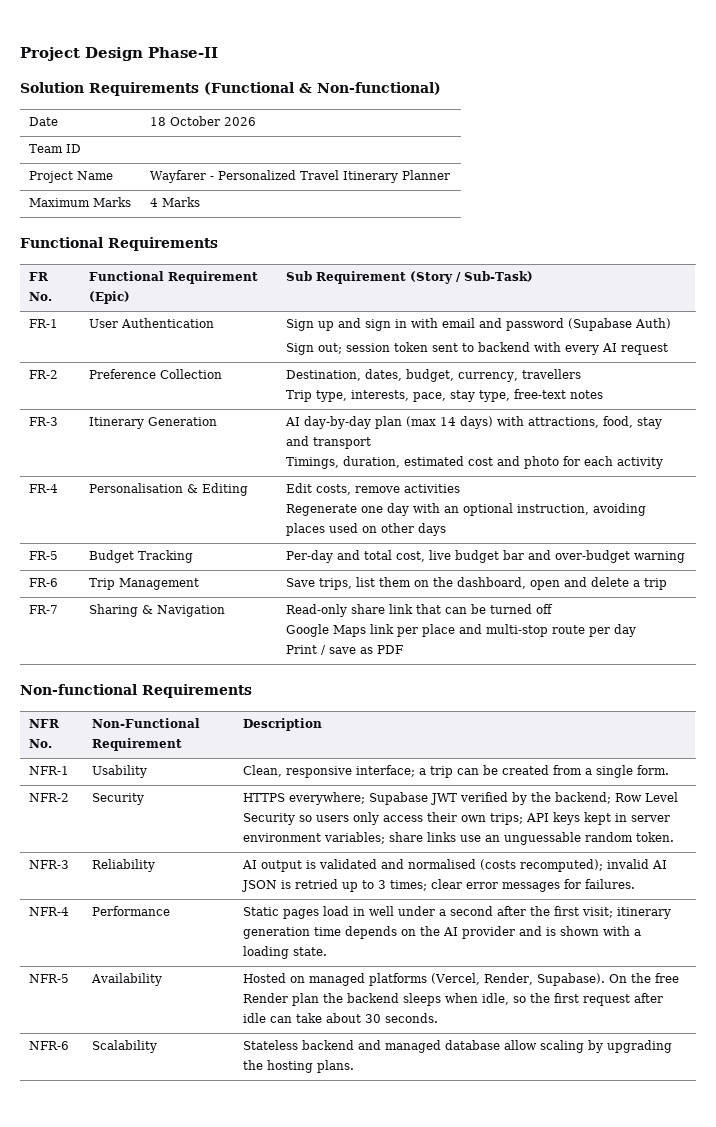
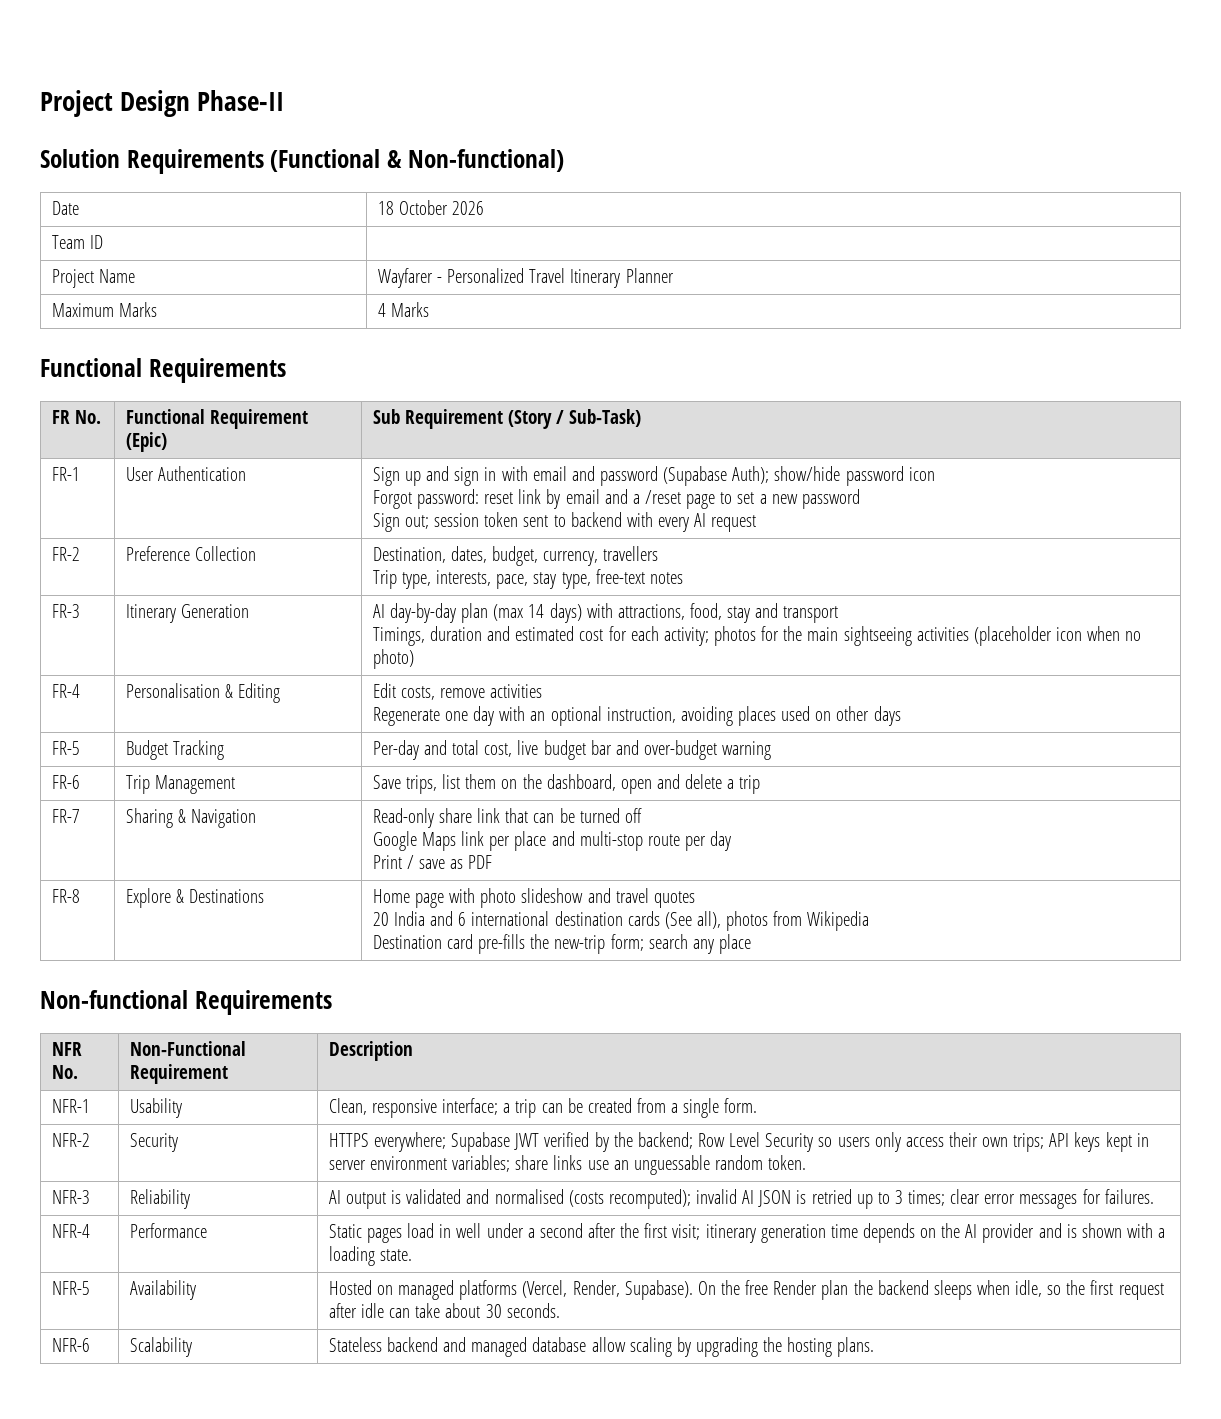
- Sign up and sign in with email and password (Supabase Auth)
+ Sign up and sign in with email and password (Supabase Auth); show/hide password icon
+ Forgot password: reset link by email and a /reset page to set a new password
  FR-3 | Itinerary Generation | AI day-by-day plan (max 14 days) with attractions, food, stay and transport
- Timings, duration, estimated cost and photo for each activity
+ Timings, duration and estimated cost for each activity; photos for the main sightseeing activities (placeholder icon when no photo)
+ FR-8 | Explore & Destinations | Home page with photo slideshow and travel quotes
+ 20 India and 6 international destination cards (See all), photos from Wikipedia
+ Destination card pre-fills the new-trip form; search any place

